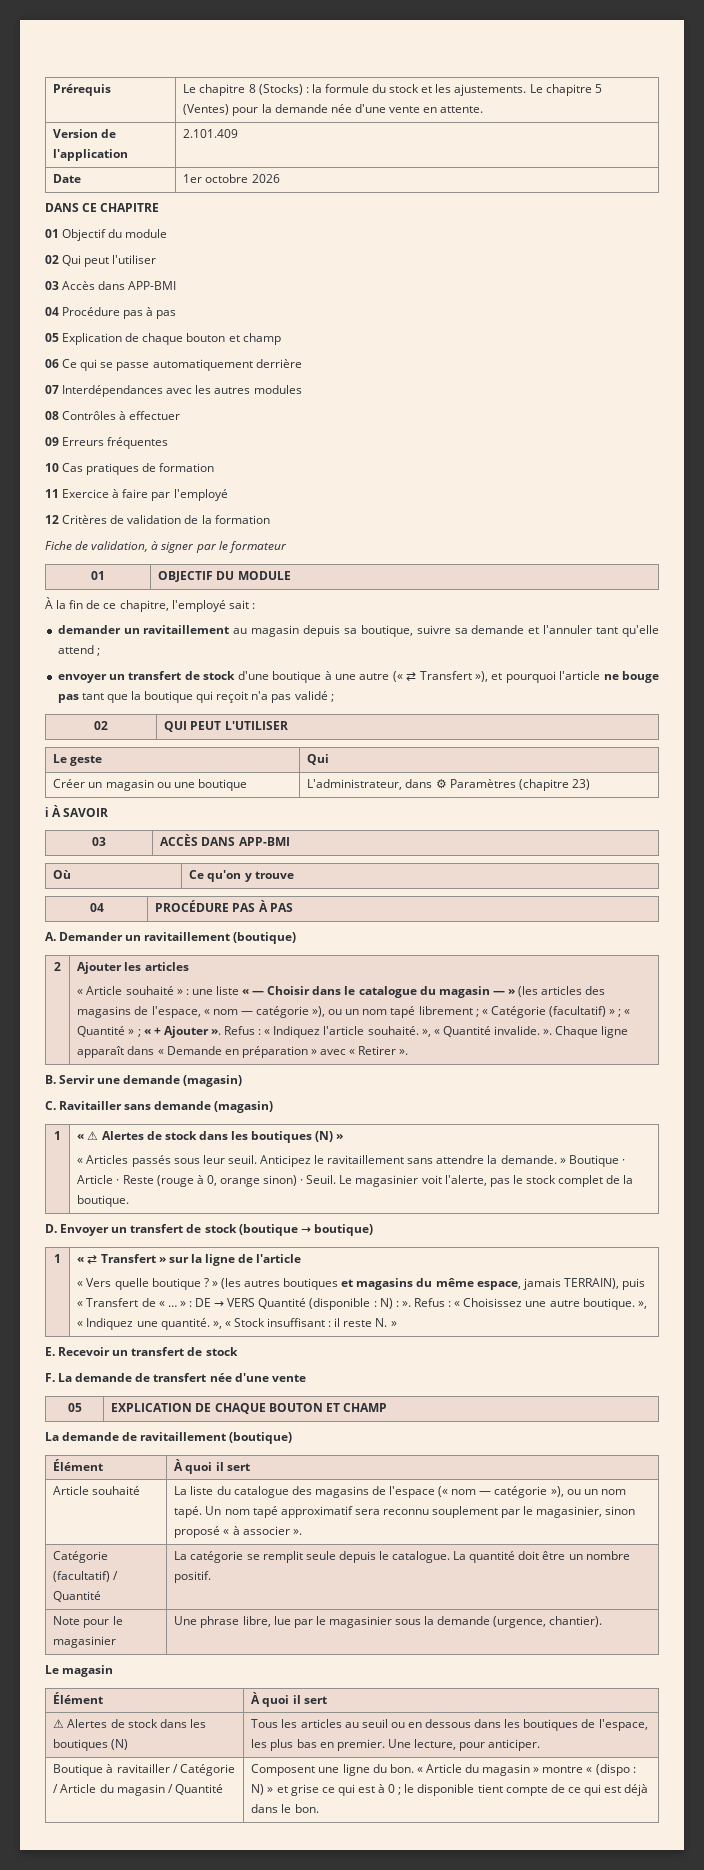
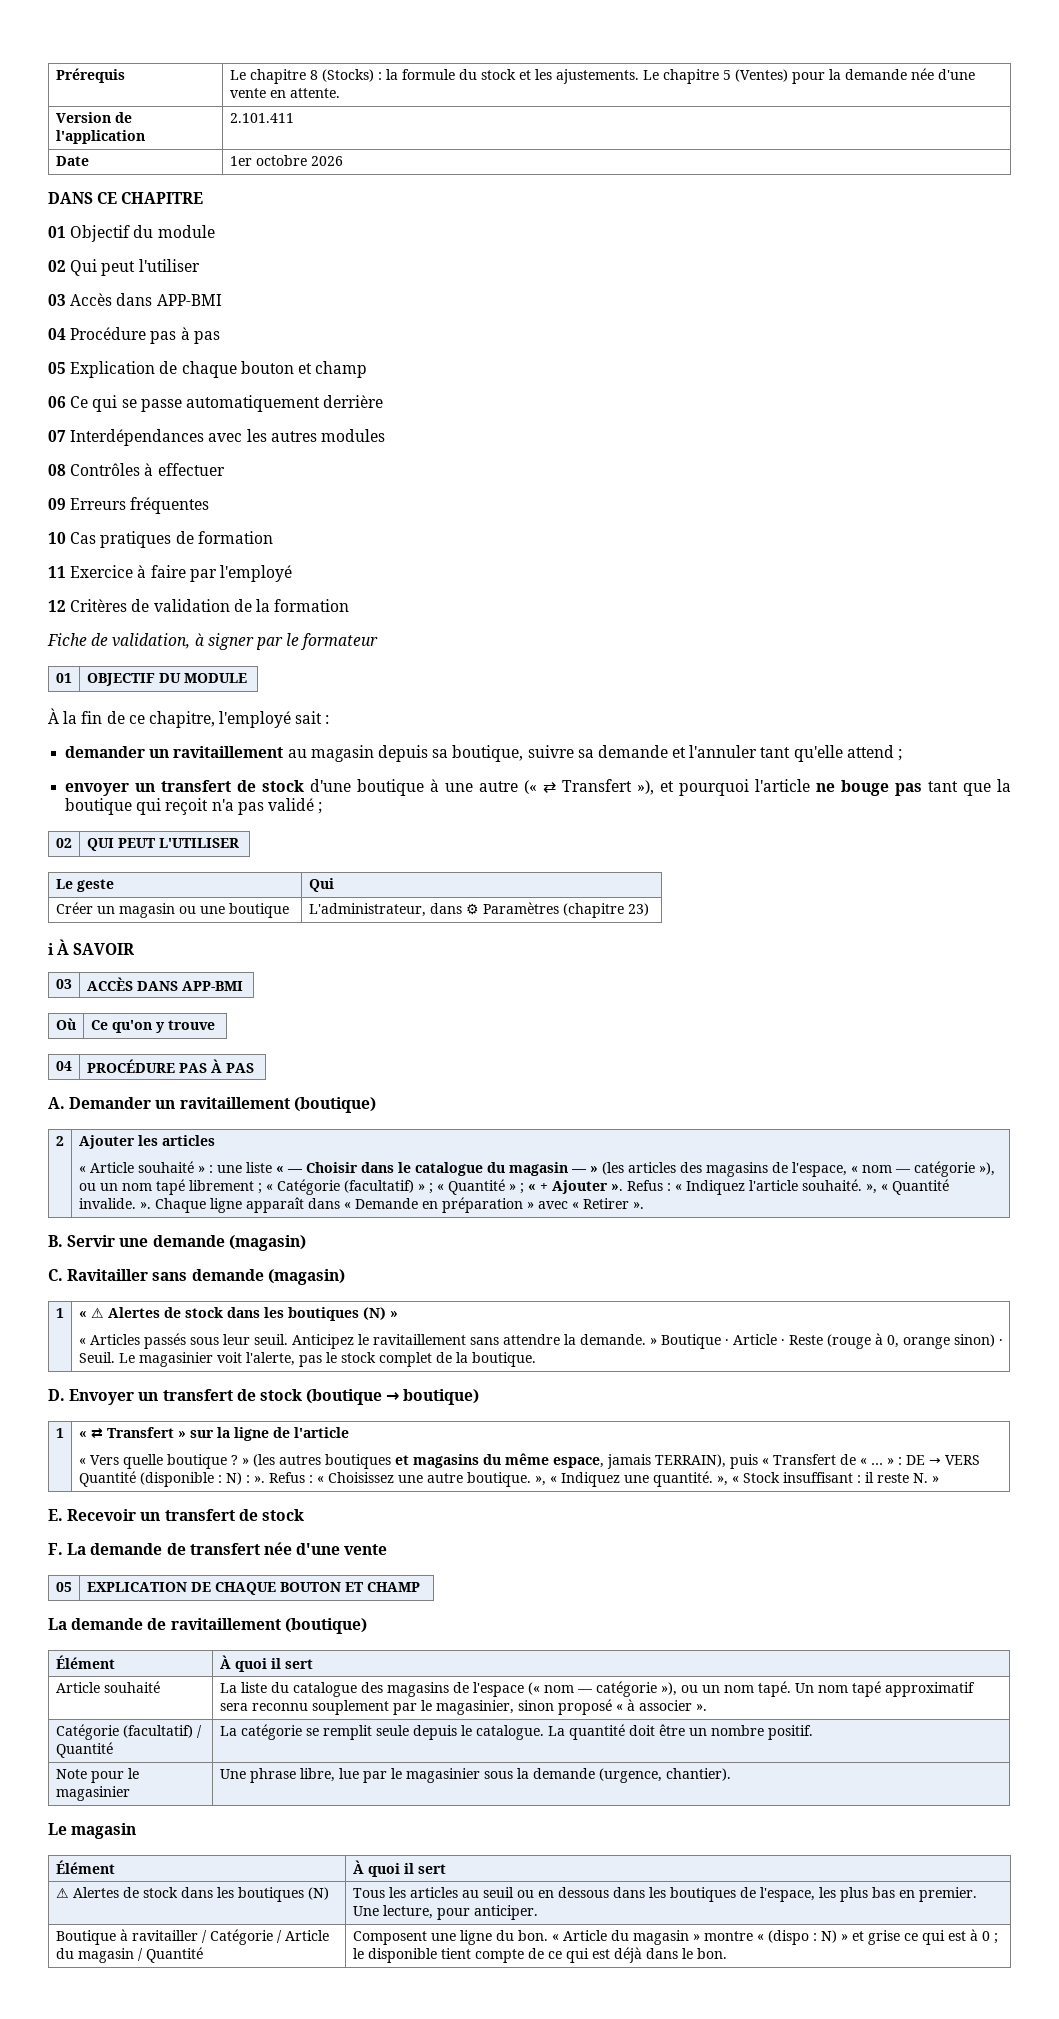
- Version de l'application | 2.101.409
+ Version de l'application | 2.101.411

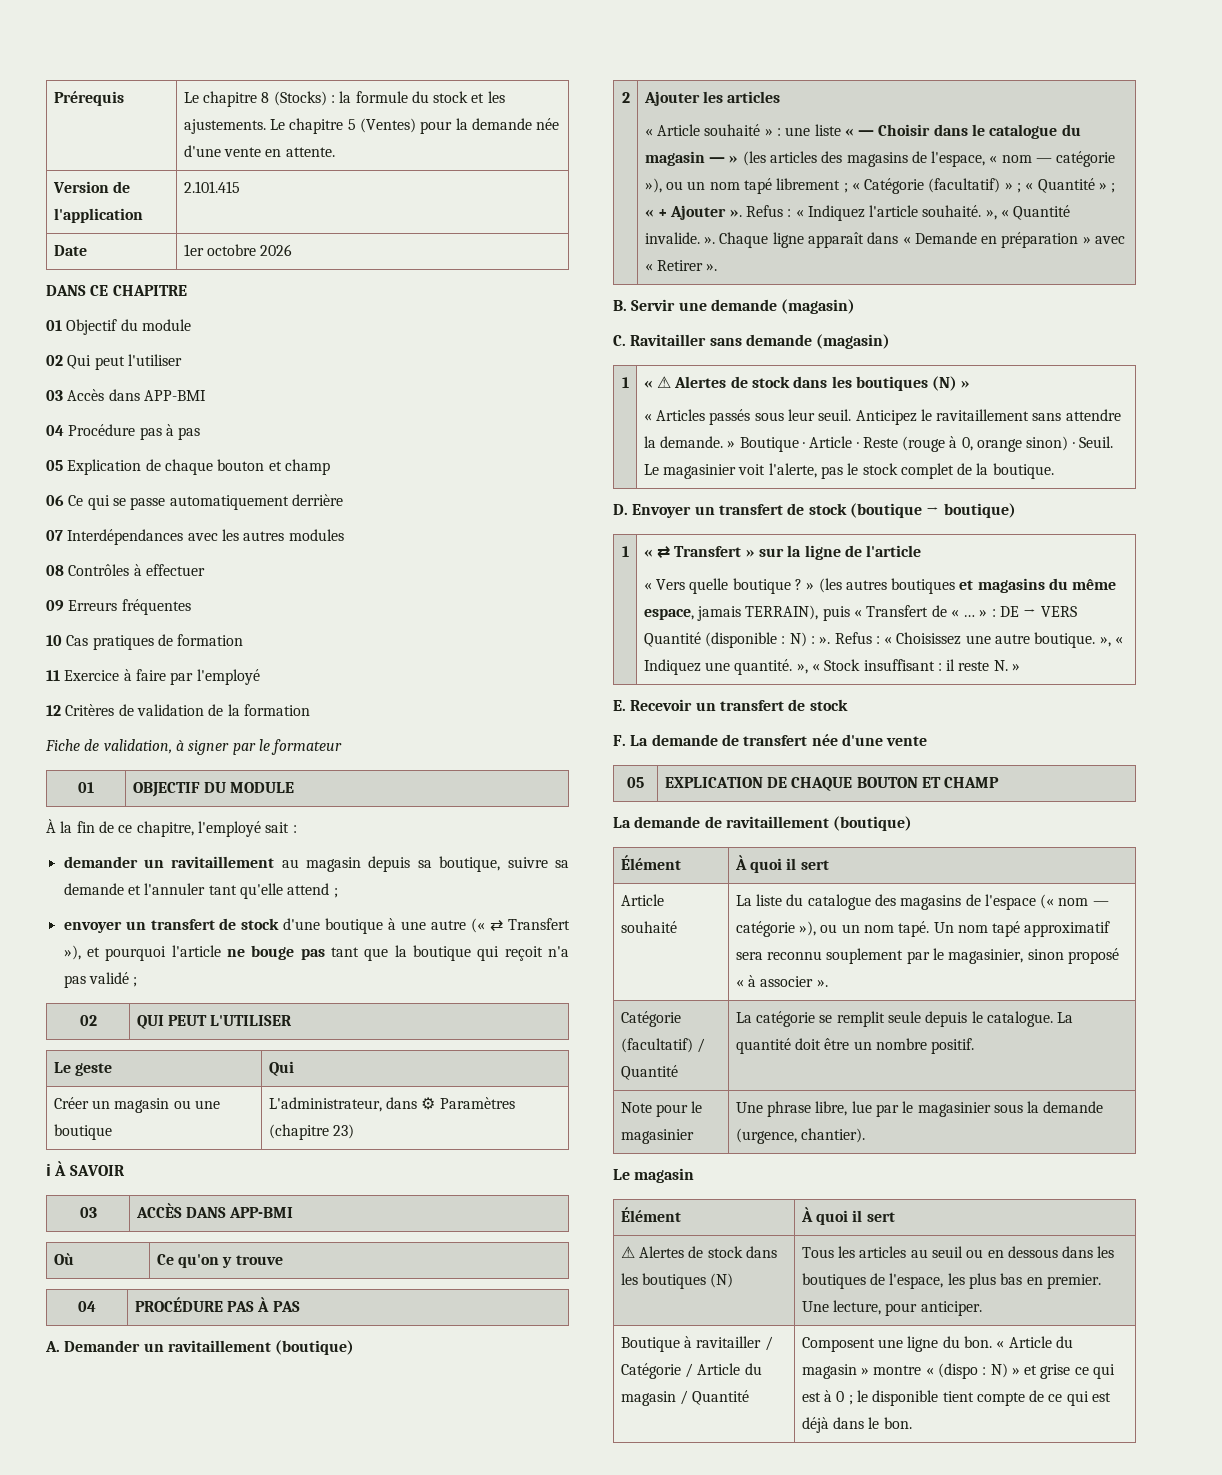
- Version de l'application | 2.101.411
+ Version de l'application | 2.101.415

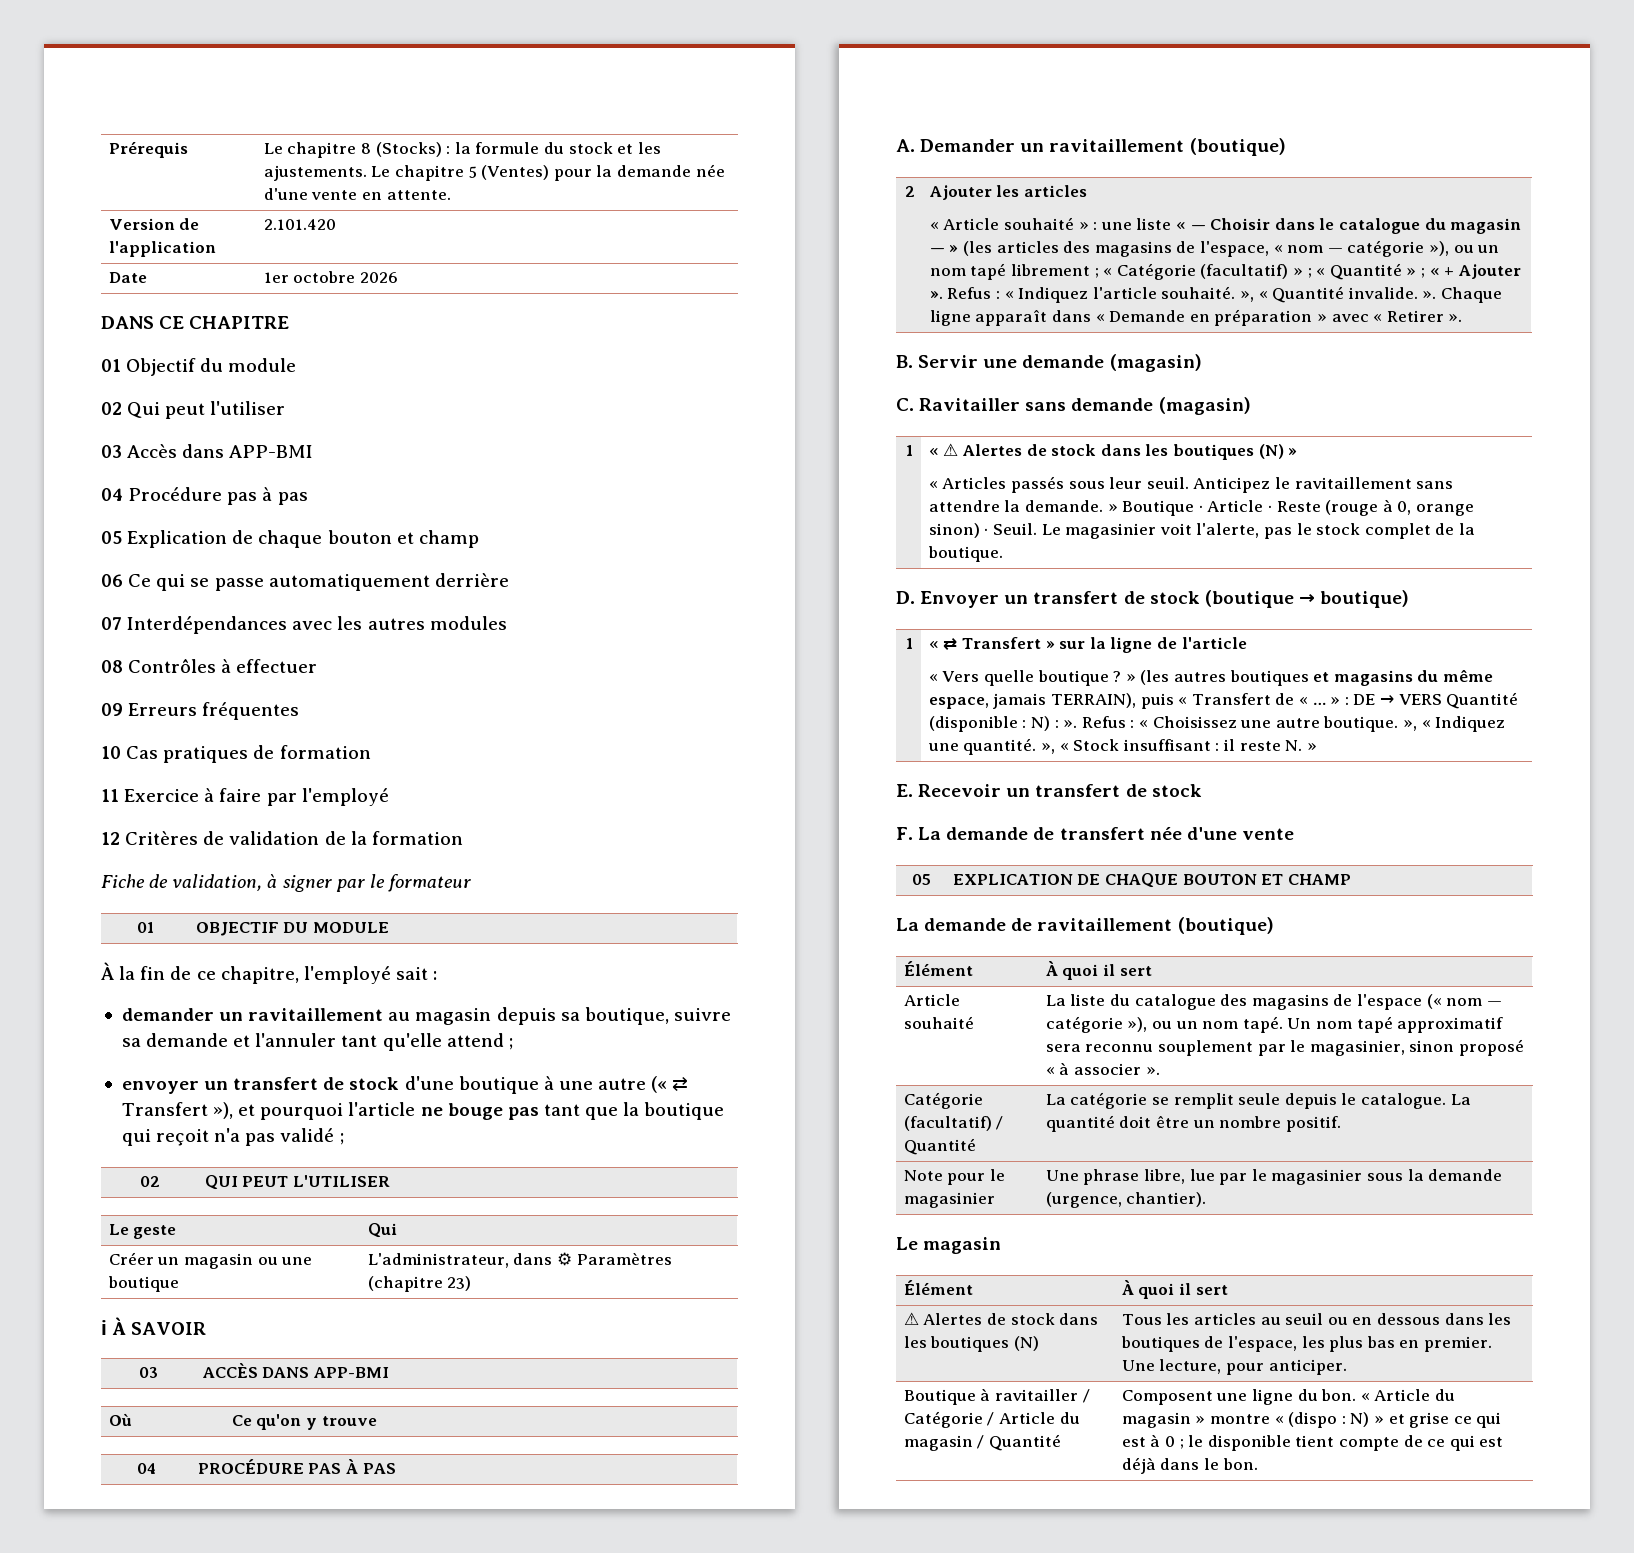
- Version de l'application | 2.101.415
+ Version de l'application | 2.101.420

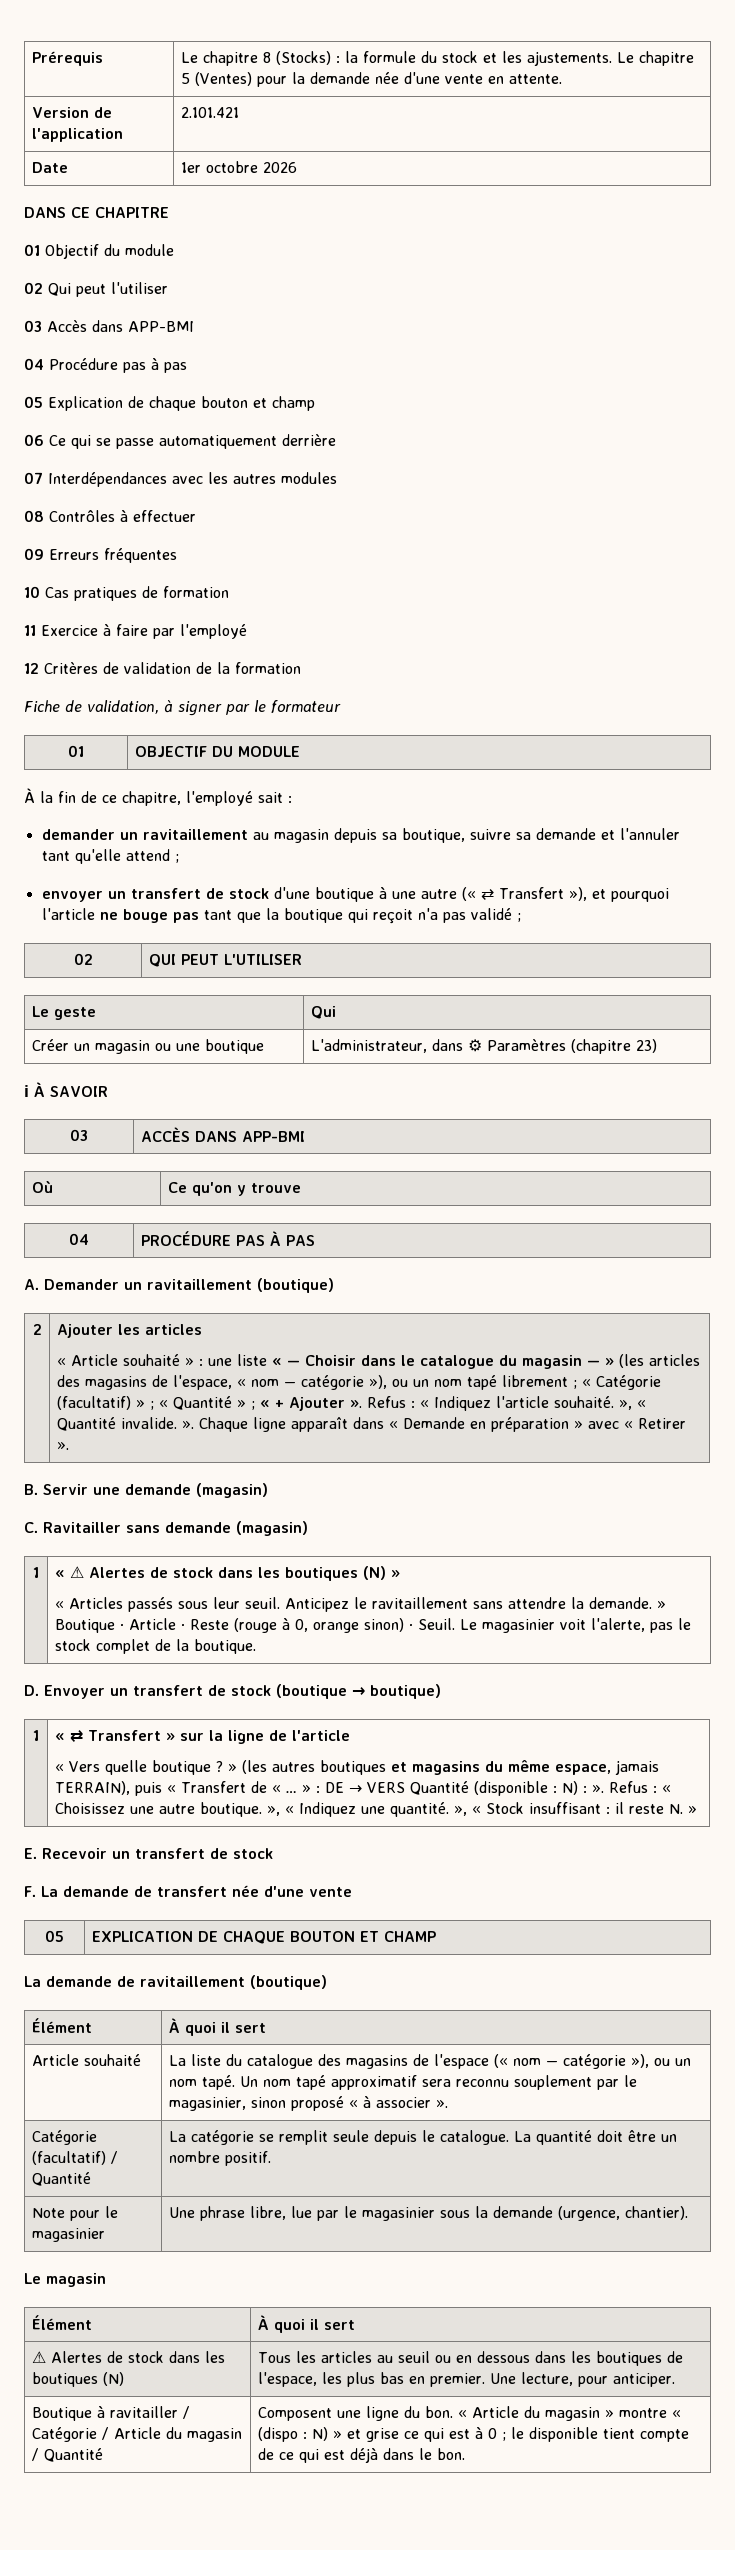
- Version de l'application | 2.101.420
+ Version de l'application | 2.101.421

